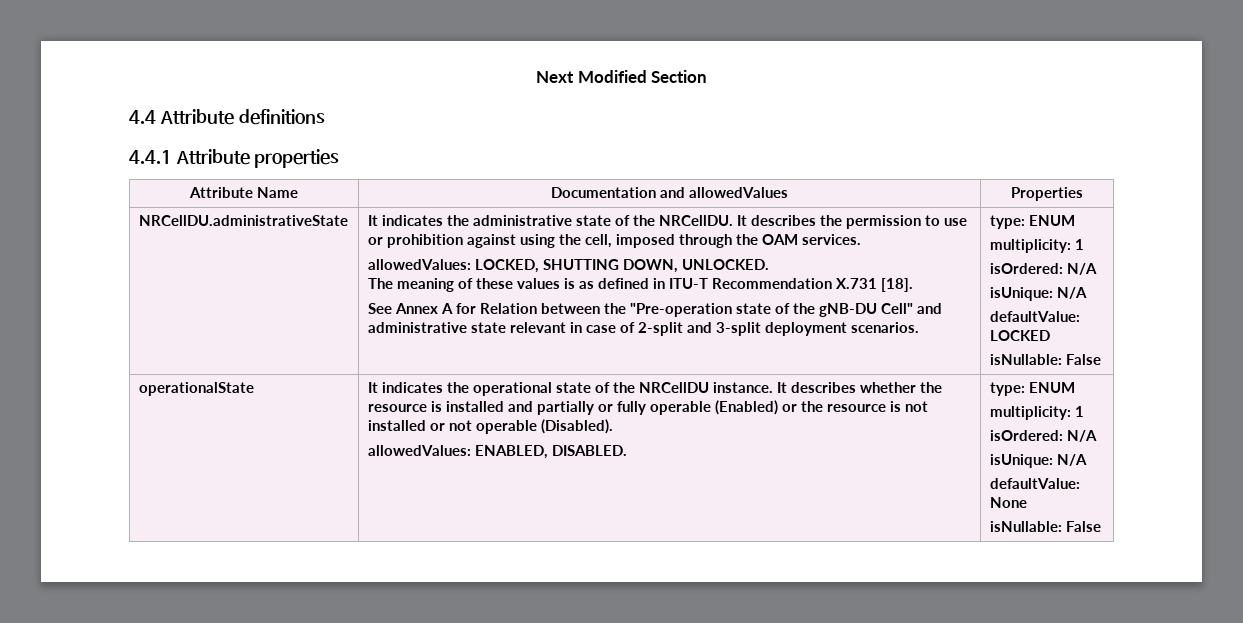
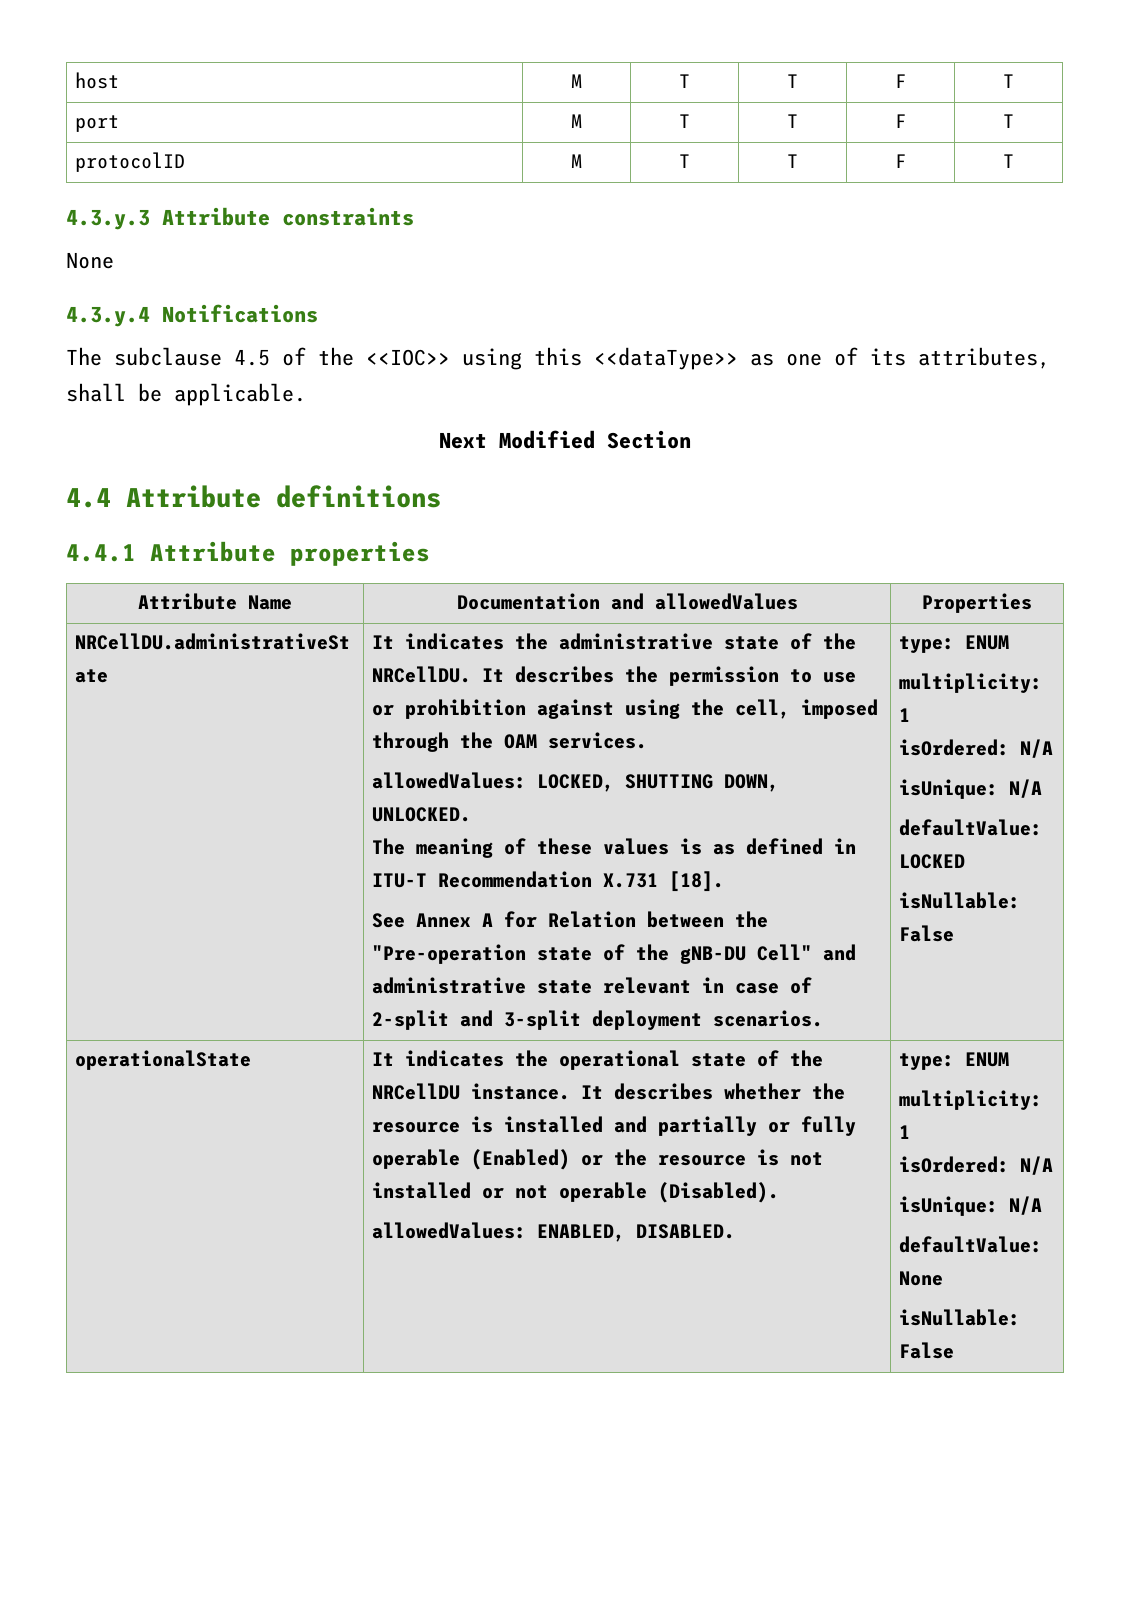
+ host | M | T | T | F | T
+ port | M | T | T | F | T
+ protocolID | M | T | T | F | T
+ 4.3.y.3 Attribute constraints
+ None
+ 4.3.y.4 Notifications
+ The subclause 4.5 of the <<IOC>> using this <<dataType>> as one of its attributes, shall be applicable.

